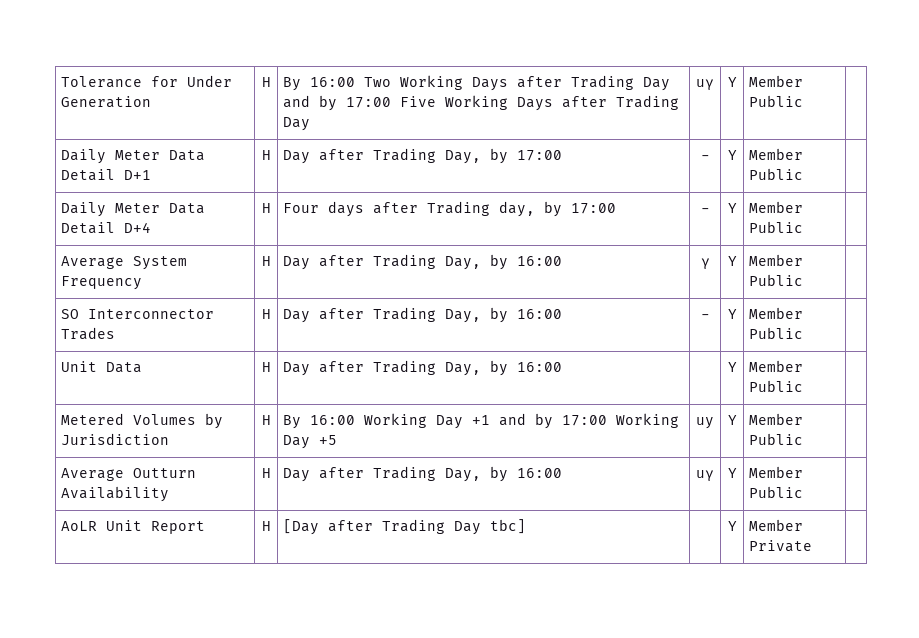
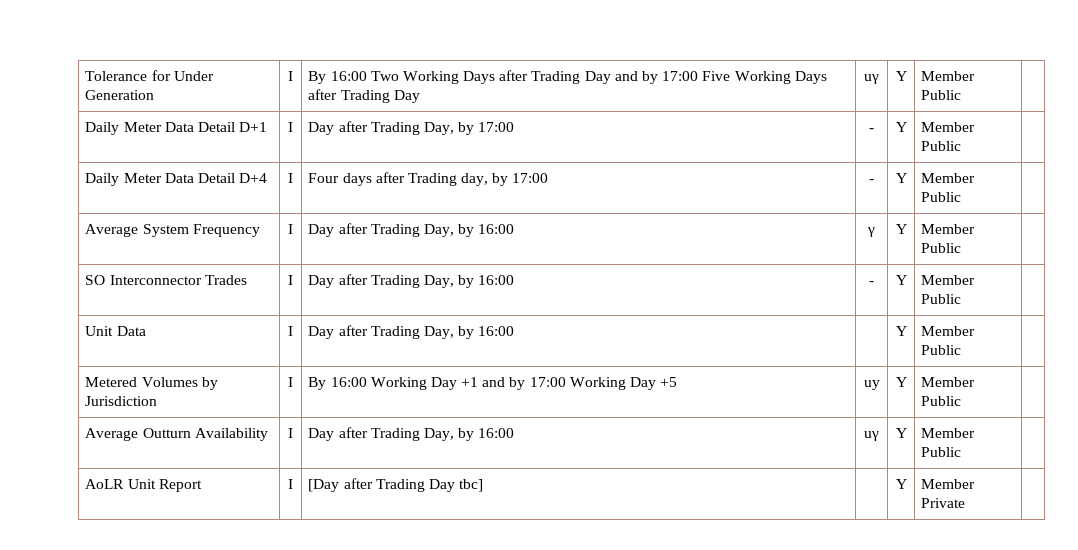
- Tolerance for Under Generation | H | By 16:00 Two Working Days after Trading Day and by 17:00 Five Working Days after Trading Day | uγ | Y | Member Public |
+ Tolerance for Under Generation | I | By 16:00 Two Working Days after Trading Day and by 17:00 Five Working Days after Trading Day | uγ | Y | Member Public |
- Daily Meter Data Detail D+1 | H | Day after Trading Day, by 17:00 | - | Y | Member Public |
+ Daily Meter Data Detail D+1 | I | Day after Trading Day, by 17:00 | - | Y | Member Public |
- Daily Meter Data Detail D+4 | H | Four days after Trading day, by 17:00 | - | Y | Member Public |
+ Daily Meter Data Detail D+4 | I | Four days after Trading day, by 17:00 | - | Y | Member Public |
- Average System Frequency | H | Day after Trading Day, by 16:00 | γ | Y | Member Public |
+ Average System Frequency | I | Day after Trading Day, by 16:00 | γ | Y | Member Public |
- SO Interconnector Trades | H | Day after Trading Day, by 16:00 | - | Y | Member Public |
+ SO Interconnector Trades | I | Day after Trading Day, by 16:00 | - | Y | Member Public |
- Unit Data | H | Day after Trading Day, by 16:00 | | Y | Member Public |
+ Unit Data | I | Day after Trading Day, by 16:00 | | Y | Member Public |
- Metered Volumes by Jurisdiction | H | By 16:00 Working Day +1 and by 17:00 Working Day +5 | uy | Y | Member Public |
+ Metered Volumes by Jurisdiction | I | By 16:00 Working Day +1 and by 17:00 Working Day +5 | uy | Y | Member Public |
- Average Outturn Availability | H | Day after Trading Day, by 16:00 | uγ | Y | Member Public |
+ Average Outturn Availability | I | Day after Trading Day, by 16:00 | uγ | Y | Member Public |
- AoLR Unit Report | H | [Day after Trading Day tbc] | | Y | Member Private |
+ AoLR Unit Report | I | [Day after Trading Day tbc] | | Y | Member Private |

